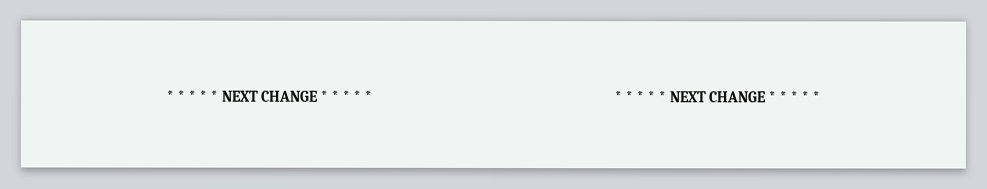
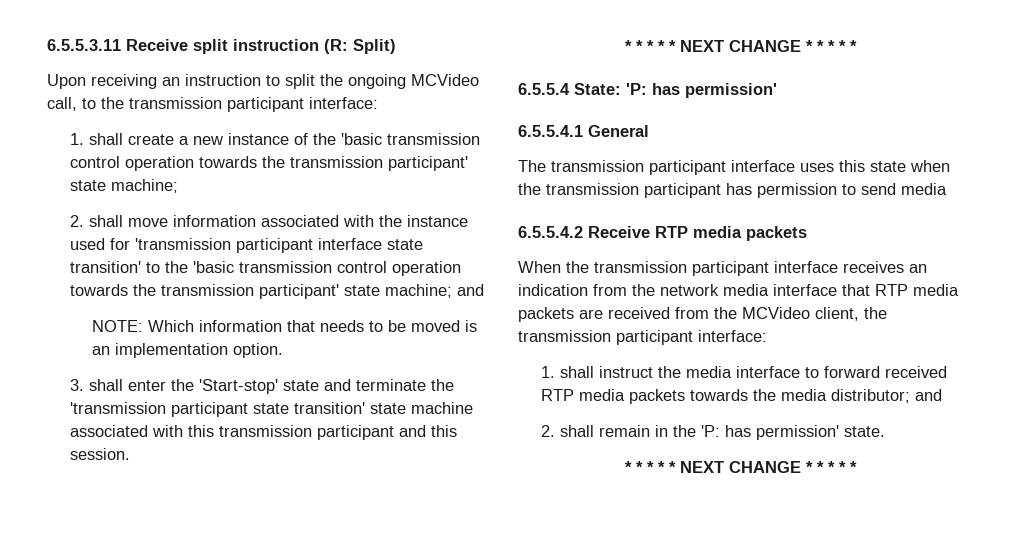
+ 6.5.5.3.11 Receive split instruction (R: Split)
+ Upon receiving an instruction to split the ongoing MCVideo call, to the transmission participant interface:
+ 1. shall create a new instance of the 'basic transmission control operation towards the transmission participant' state machine;
+ 2. shall move information associated with the instance used for 'transmission participant interface state transition' to the 'basic transmission control operation towards the transmission participant' state machine; and
+ NOTE: Which information that needs to be moved is an implementation option.
+ 3. shall enter the 'Start-stop' state and terminate the 'transmission participant state transition' state machine associated with this transmission participant and this session.
+ 6.5.5.4 State: 'P: has permission'
+ 6.5.5.4.1 General
+ The transmission participant interface uses this state when the transmission participant has permission to send media
+ 6.5.5.4.2 Receive RTP media packets
+ When the transmission participant interface receives an indication from the network media interface that RTP media packets are received from the MCVideo client, the transmission participant interface:
+ 1. shall instruct the media interface to forward received RTP media packets towards the media distributor; and
+ 2. shall remain in the 'P: has permission' state.

